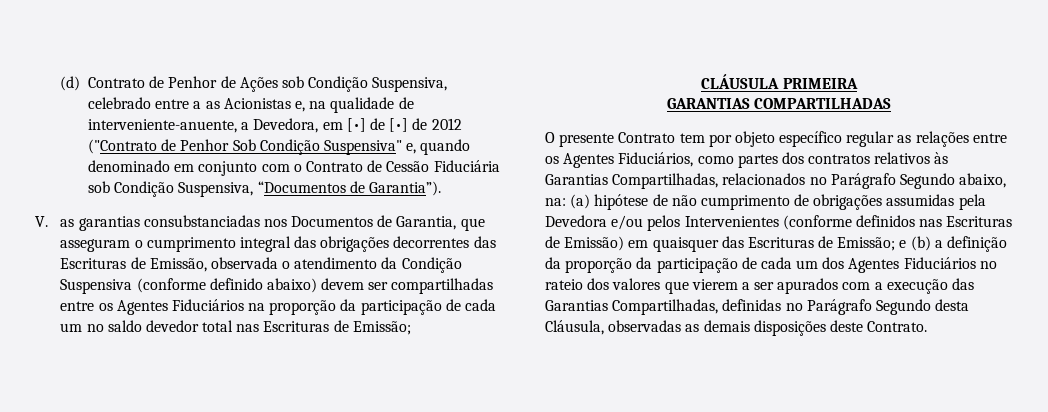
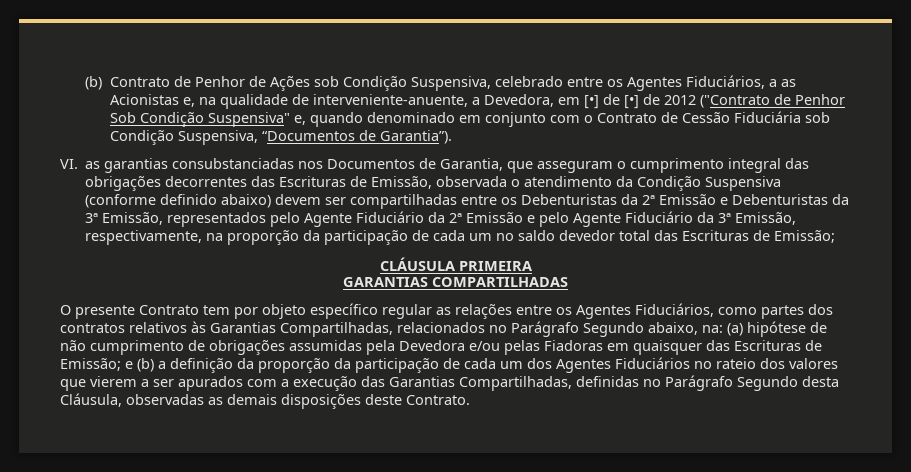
- (d) Contrato de Penhor de Ações sob Condição Suspensiva, celebrado entre a as Acionistas e, na qualidade de interveniente-anuente, a Devedora, em [•] de [•] de 2012 ("Contrato de Penhor Sob Condição Suspensiva" e, quando denominado em conjunto com o Contrato de Cessão Fiduciária sob Condição Suspensiva, “Documentos de Garantia”).
+ (b) Contrato de Penhor de Ações sob Condição Suspensiva, celebrado entre os Agentes Fiduciários, a as Acionistas e, na qualidade de interveniente-anuente, a Devedora, em [•] de [•] de 2012 ("Contrato de Penhor Sob Condição Suspensiva" e, quando denominado em conjunto com o Contrato de Cessão Fiduciária sob Condição Suspensiva, “Documentos de Garantia”).
- V. as garantias consubstanciadas nos Documentos de Garantia, que asseguram o cumprimento integral das obrigações decorrentes das Escrituras de Emissão, observada o atendimento da Condição Suspensiva (conforme definido abaixo) devem ser compartilhadas entre os Agentes Fiduciários na proporção da participação de cada um no saldo devedor total nas Escrituras de Emissão;
+ VI. as garantias consubstanciadas nos Documentos de Garantia, que asseguram o cumprimento integral das obrigações decorrentes das Escrituras de Emissão, observada o atendimento da Condição Suspensiva (conforme definido abaixo) devem ser compartilhadas entre os Debenturistas da 2ª Emissão e Debenturistas da 3ª Emissão, representados pelo Agente Fiduciário da 2ª Emissão e pelo Agente Fiduciário da 3ª Emissão, respectivamente, na proporção da participação de cada um no saldo devedor total das Escrituras de Emissão;
- (a) hipótese de não cumprimento de obrigações assumidas pela Devedora e/ou pelos Intervenientes (conforme definidos nas Escrituras de Emissão) em quaisquer das Escrituras de Emissão;
+ (a) hipótese de não cumprimento de obrigações assumidas pela Devedora e/ou pelas Fiadoras em quaisquer das Escrituras de Emissão;

